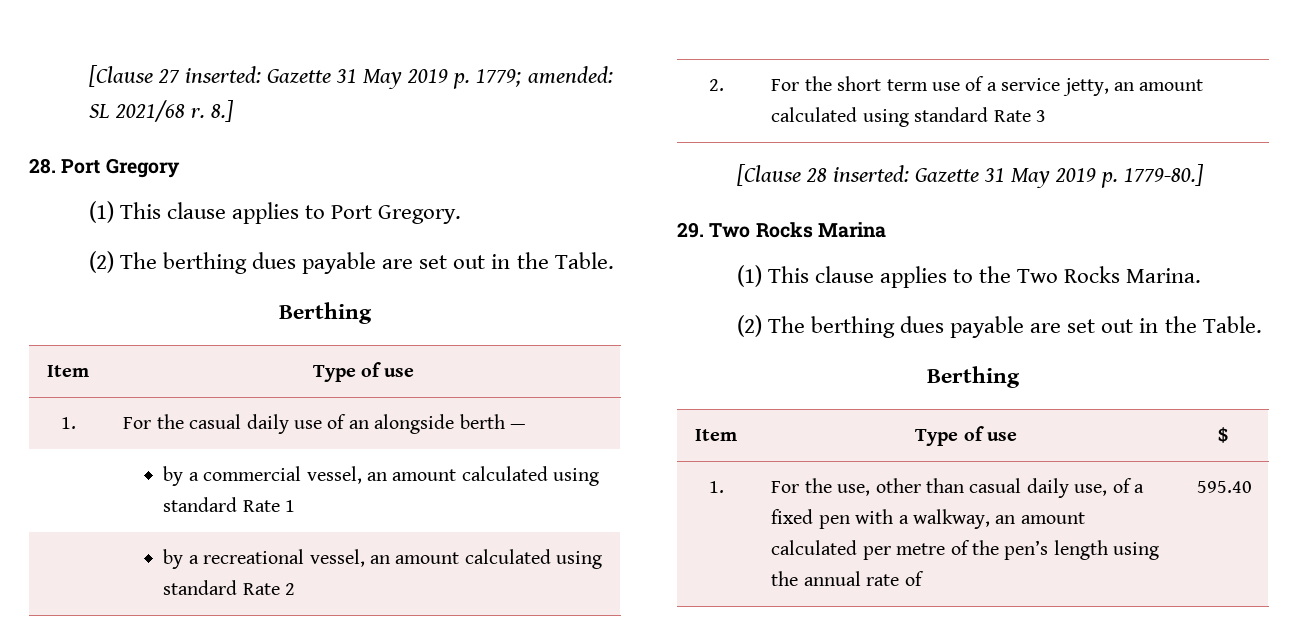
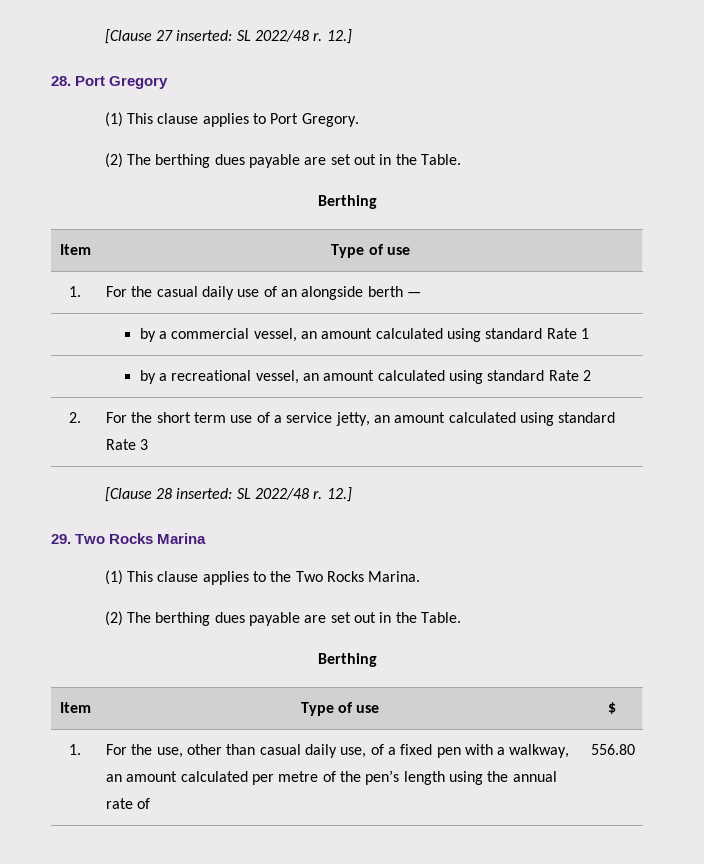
- [Clause 27 inserted: Gazette 31 May 2019 p. 1779; amended: SL 2021/68 r. 8.]
+ [Clause 27 inserted: SL 2022/48 r. 12.]
- [Clause 28 inserted: Gazette 31 May 2019 p. 1779-80.]
+ [Clause 28 inserted: SL 2022/48 r. 12.]
- 1. | For the use, other than casual daily use, of a fixed pen with a walkway, an amount calculated per metre of the pen’s length using the annual rate of | 595.40
+ 1. | For the use, other than casual daily use, of a fixed pen with a walkway, an amount calculated per metre of the pen’s length using the annual rate of | 556.80

